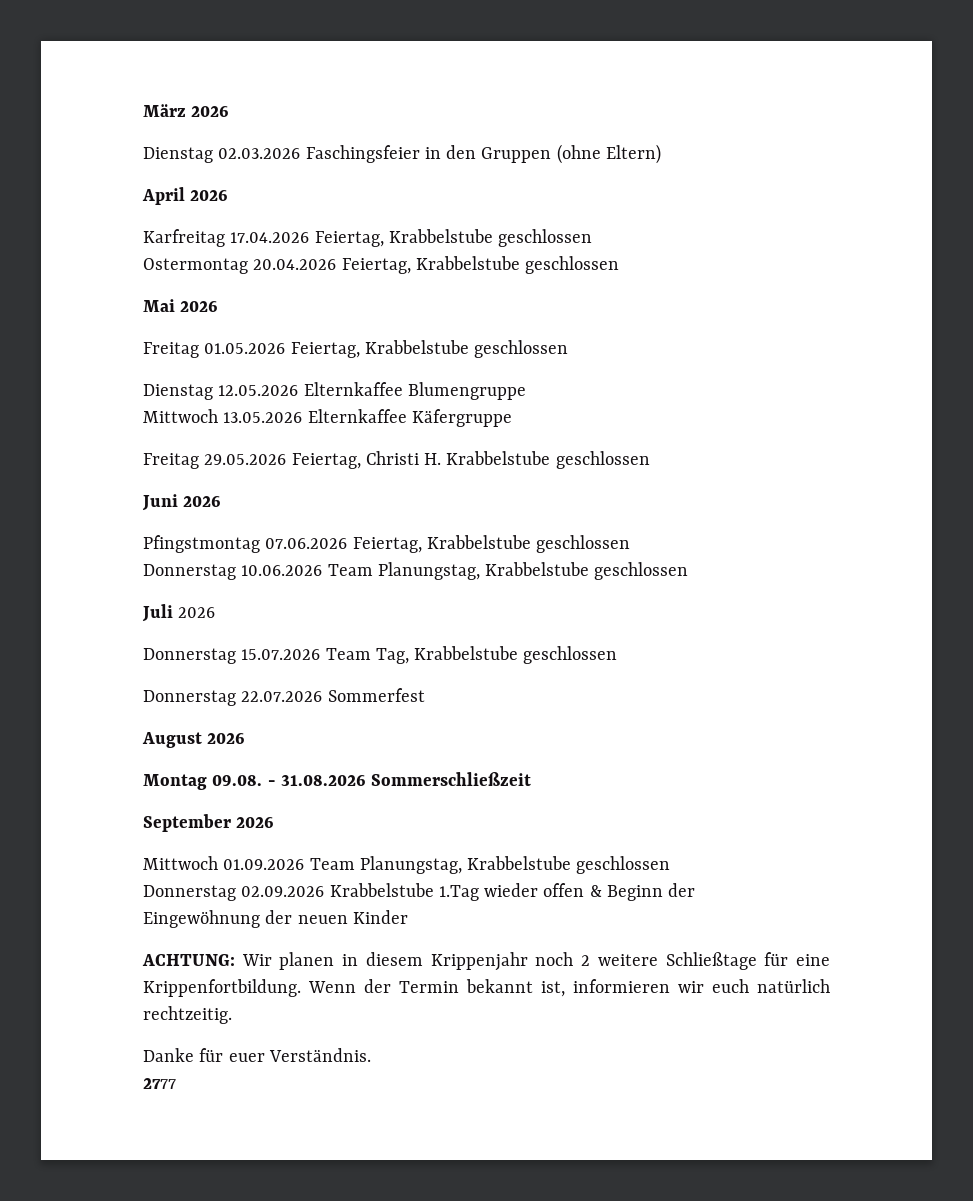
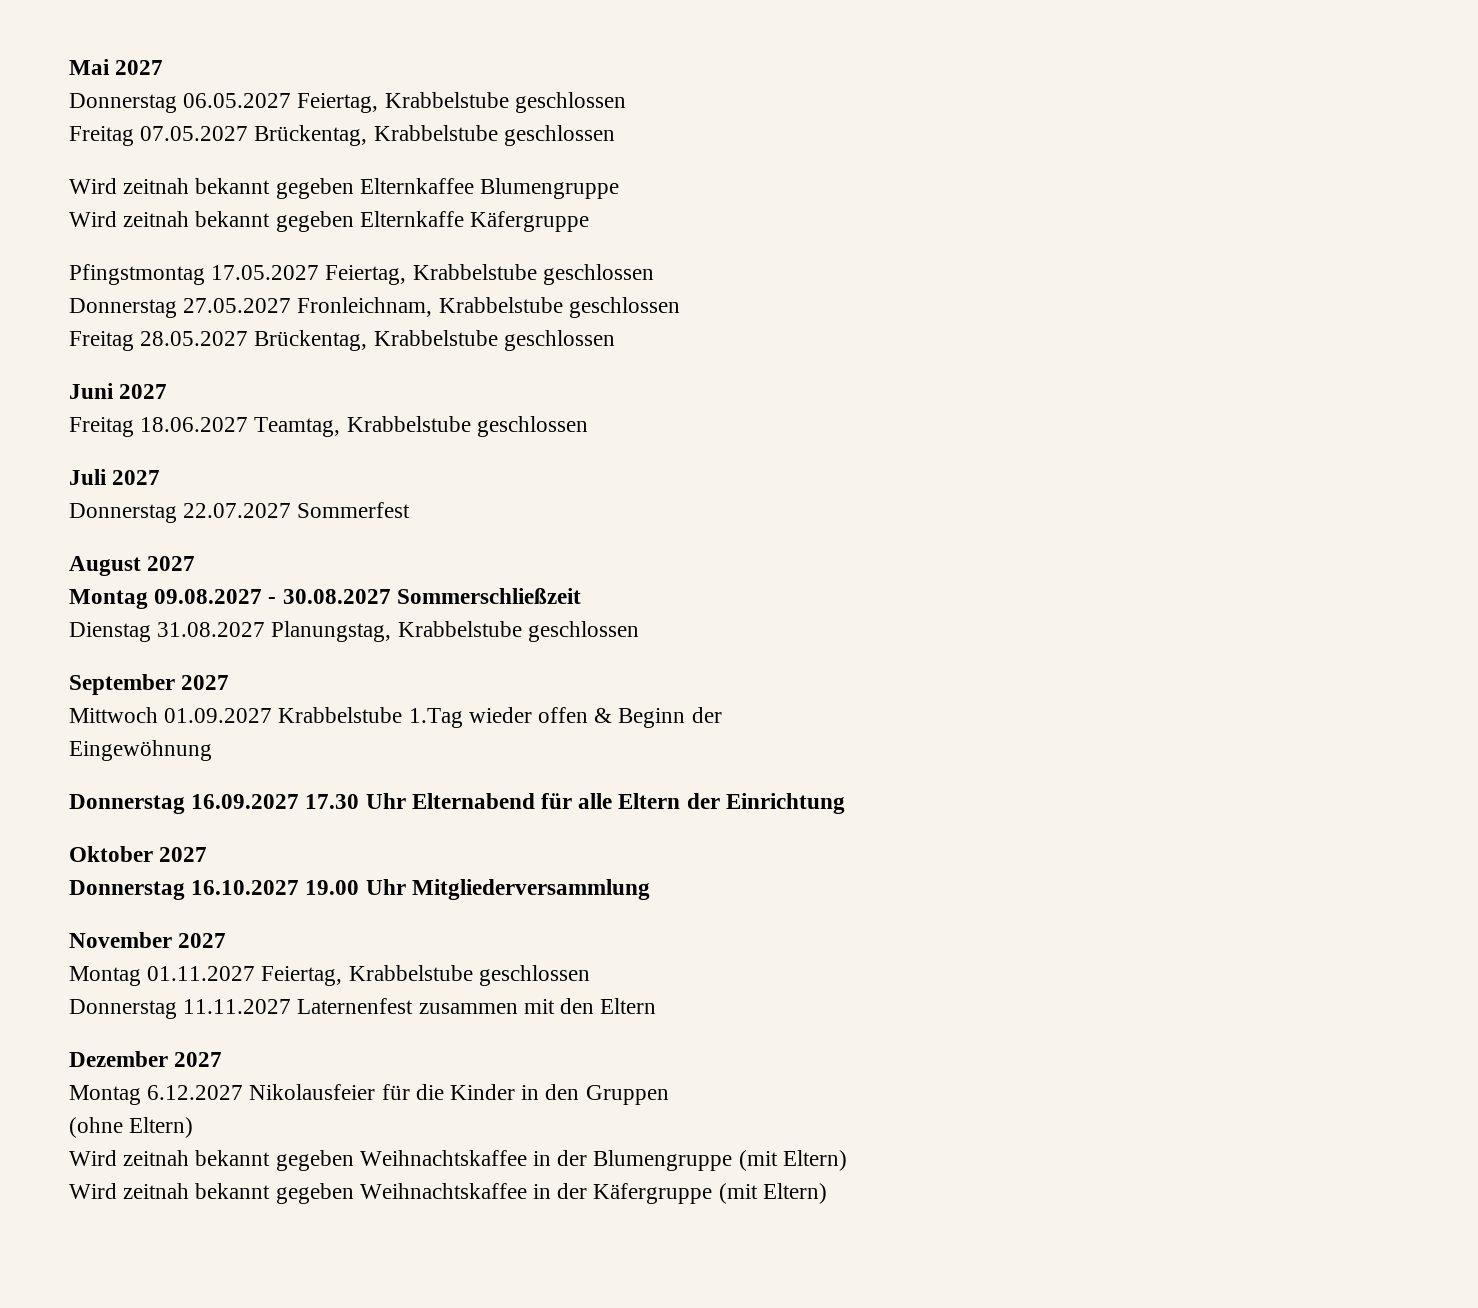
- März 2026
- Dienstag 02.03.2026 Faschingsfeier in den Gruppen (ohne Eltern)
- April 2026
- Karfreitag 17.04.2026 Feiertag, Krabbelstube geschlossen
- Ostermontag 20.04.2026 Feiertag, Krabbelstube geschlossen
- Mai 2026
- Freitag 01.05.2026 Feiertag, Krabbelstube geschlossen
- Dienstag 12.05.2026 Elternkaffee Blumengruppe
- Mittwoch 13.05.2026 Elternkaffee Käfergruppe
- Freitag 29.05.2026 Feiertag, Christi H. Krabbelstube geschlossen
- Juni 2026
+ Mai 2027
+ Donnerstag 06.05.2027 Feiertag, Krabbelstube geschlossen
+ Freitag 07.05.2027 Brückentag, Krabbelstube geschlossen
+ Wird zeitnah bekannt gegeben Elternkaffee Blumengruppe
+ Wird zeitnah bekannt gegeben Elternkaffe Käfergruppe
- Pfingstmontag 07.06.2026 Feiertag, Krabbelstube geschlossen
- Donnerstag 10.06.2026 Team Planungstag, Krabbelstube geschlossen
- Juli 2026
- Donnerstag 15.07.2026 Team Tag, Krabbelstube geschlossen
- Donnerstag 22.07.2026 Sommerfest
- August 2026
- Montag 09.08. - 31.08.2026 Sommerschließzeit
+ Pfingstmontag 17.05.2027 Feiertag, Krabbelstube geschlossen
+ Donnerstag 27.05.2027 Fronleichnam, Krabbelstube geschlossen
+ Freitag 28.05.2027 Brückentag, Krabbelstube geschlossen
+ Juni 2027
+ Freitag 18.06.2027 Teamtag, Krabbelstube geschlossen
+ Juli 2027
+ Donnerstag 22.07.2027 Sommerfest
+ August 2027
+ Montag 09.08.2027 - 30.08.2027 Sommerschließzeit
+ Dienstag 31.08.2027 Planungstag, Krabbelstube geschlossen
- September 2026
- Mittwoch 01.09.2026 Team Planungstag, Krabbelstube geschlossen
- Donnerstag 02.09.2026 Krabbelstube 1.Tag wieder offen & Beginn der
+ September 2027
+ Mittwoch 01.09.2027 Krabbelstube 1.Tag wieder offen & Beginn der
- Eingewöhnung der neuen Kinder
- ACHTUNG: Wir planen in diesem Krippenjahr noch 2 weitere Schließtage für eine Krippenfortbildung. Wenn der Termin bekannt ist, informieren wir euch natürlich rechtzeitig.
- Danke für euer Verständnis.
- 2777
+ Eingewöhnung
+ Donnerstag 16.09.2027 17.30 Uhr Elternabend für alle Eltern der Einrichtung
+ Oktober 2027
+ Donnerstag 16.10.2027 19.00 Uhr Mitgliederversammlung
+ November 2027
+ Montag 01.11.2027 Feiertag, Krabbelstube geschlossen
+ Donnerstag 11.11.2027 Laternenfest zusammen mit den Eltern
+ Dezember 2027
+ Montag 6.12.2027 Nikolausfeier für die Kinder in den Gruppen
+ (ohne Eltern)
+ Wird zeitnah bekannt gegeben Weihnachtskaffee in der Blumengruppe (mit Eltern)
+ Wird zeitnah bekannt gegeben Weihnachtskaffee in der Käfergruppe (mit Eltern)

